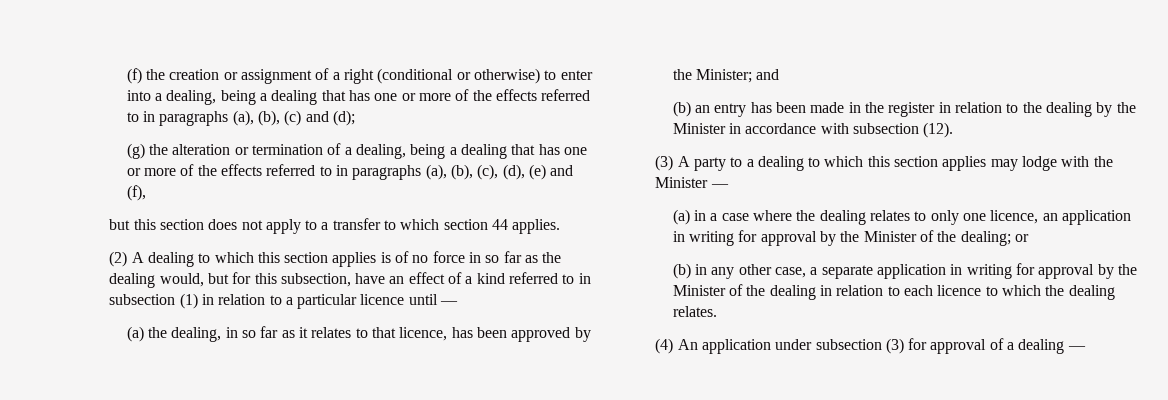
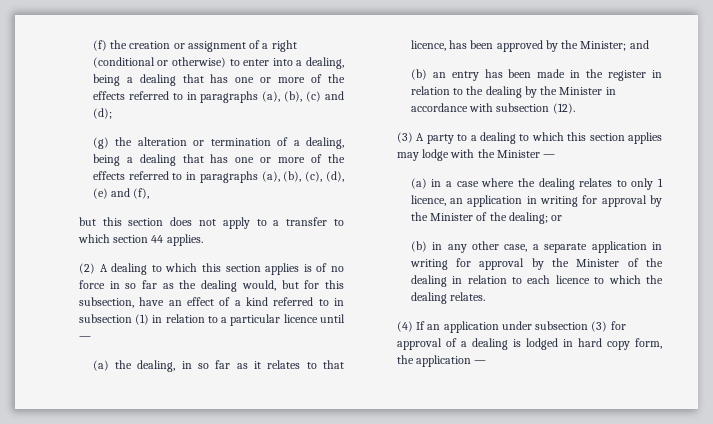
- (a) in a case where the dealing relates to only one licence, an application in writing for approval by the Minister of the dealing; or
+ (a) in a case where the dealing relates to only 1 licence, an application in writing for approval by the Minister of the dealing; or
- (4) An application under subsection (3) for approval of a dealing —
+ (4) If an application under subsection (3) for approval of a dealing is lodged in hard copy form, the application —

